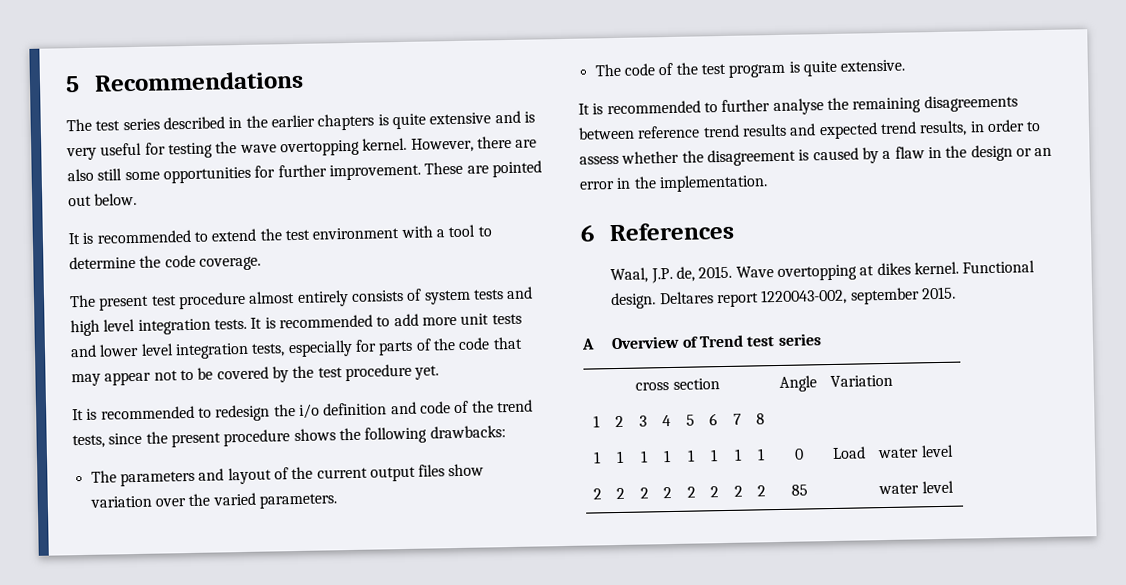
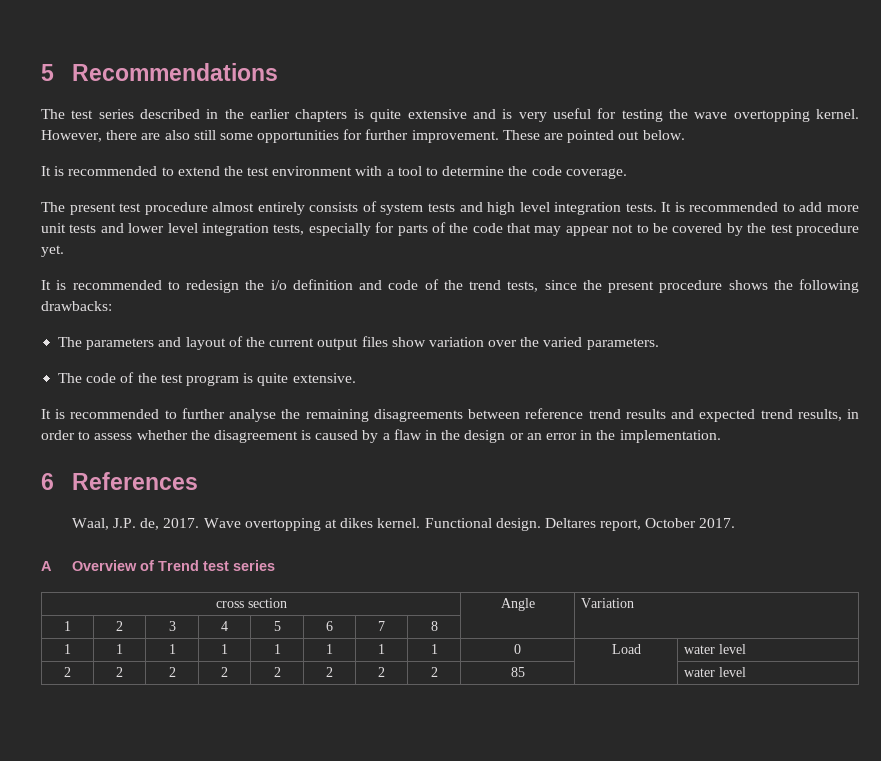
- Waal, J.P. de, 2015.
+ Waal, J.P. de, 2017.
- Deltares report 1220043-002, september 2015.
+ Deltares report, October 2017.

